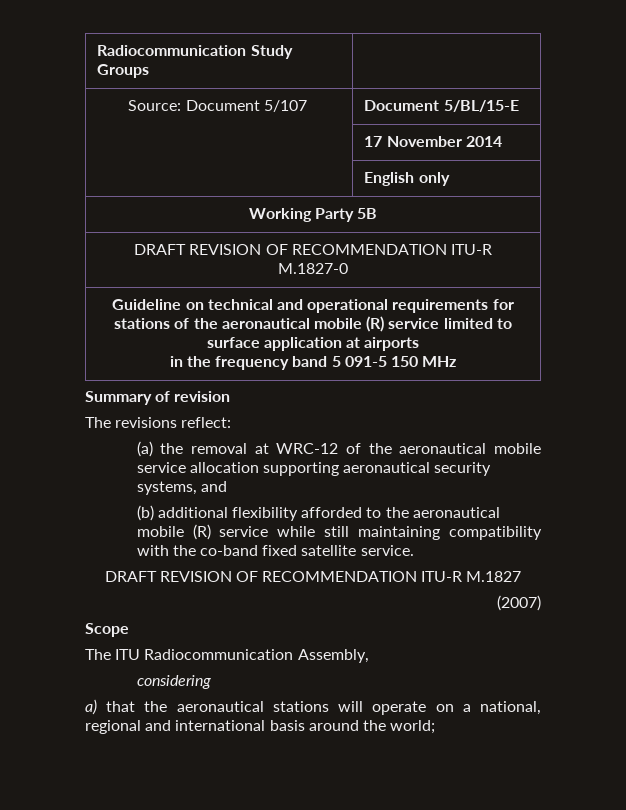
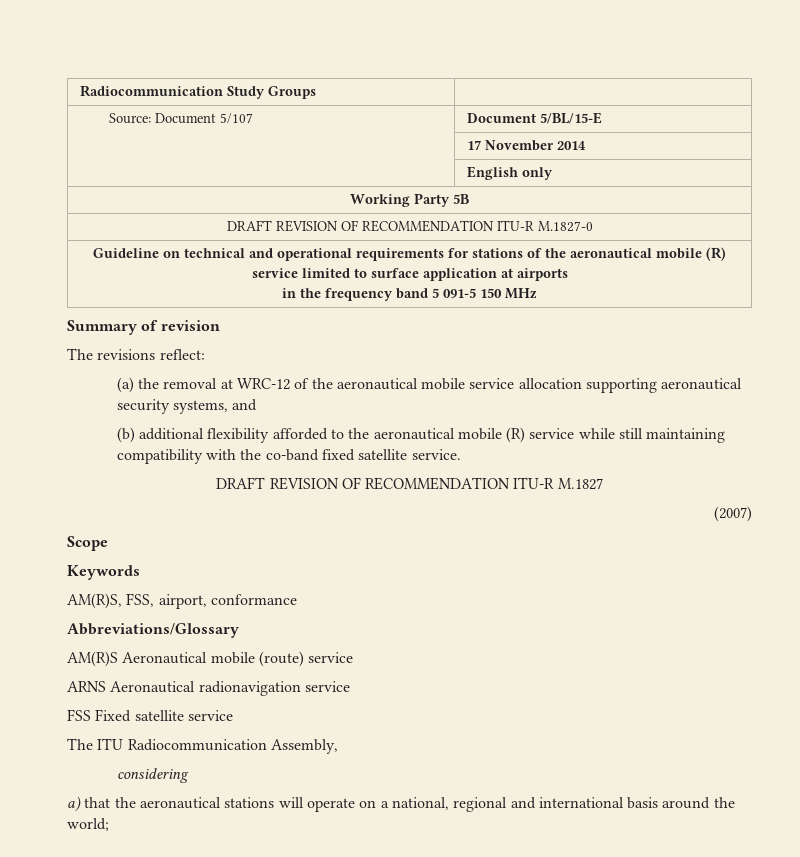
+ Keywords
+ AM(R)S, FSS, airport, conformance
+ Abbreviations/Glossary
+ AM(R)S Aeronautical mobile (route) service
+ ARNS Aeronautical radionavigation service
+ FSS Fixed satellite service

